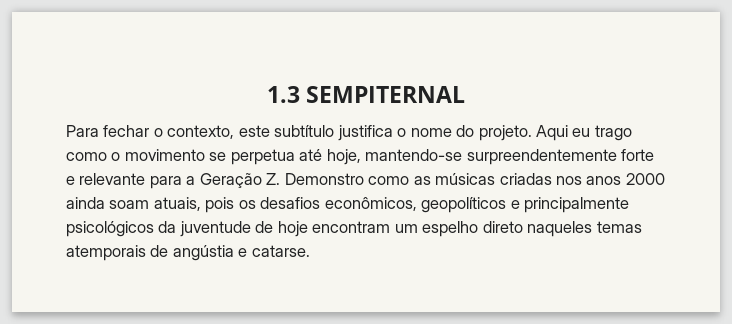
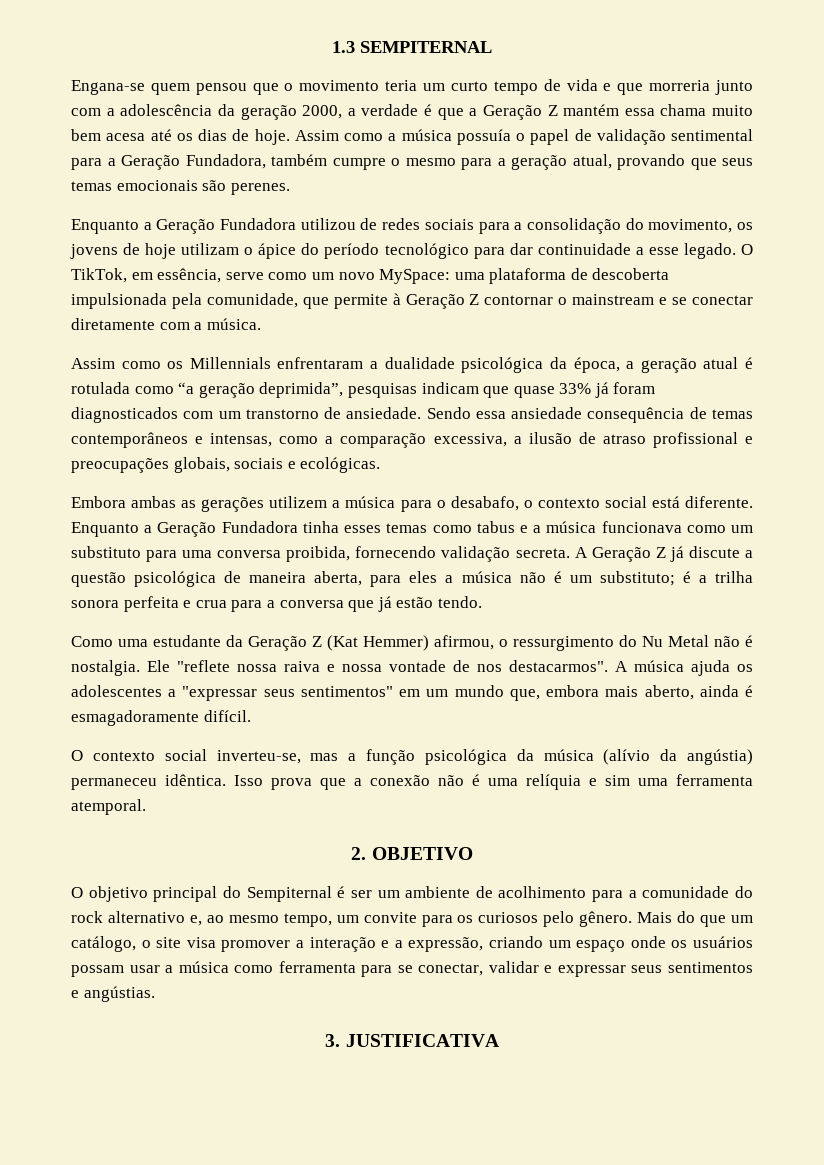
- Para fechar o contexto, este subtítulo justifica o nome do projeto. Aqui eu trago como o movimento se perpetua até hoje, mantendo-se surpreendentemente forte e relevante para a Geração Z. Demonstro como as músicas criadas nos anos 2000 ainda soam atuais, pois os desafios econômicos, geopolíticos e principalmente psicológicos da juventude de hoje encontram um espelho direto naqueles temas atemporais de angústia e catarse.
+ Engana-se quem pensou que o movimento teria um curto tempo de vida e que morreria junto com a adolescência da geração 2000, a verdade é que a Geração Z mantém essa chama muito bem acesa até os dias de hoje. Assim como a música possuía o papel de validação sentimental para a Geração Fundadora, também cumpre o mesmo para a geração atual, provando que seus temas emocionais são perenes.
+ Enquanto a Geração Fundadora utilizou de redes sociais para a consolidação do movimento, os jovens de hoje utilizam o ápice do período tecnológico para dar continuidade a esse legado. O TikTok, em essência, serve como um novo MySpace: uma plataforma de descoberta impulsionada pela comunidade, que permite à Geração Z contornar o mainstream e se conectar diretamente com a música.
+ Assim como os Millennials enfrentaram a dualidade psicológica da época, a geração atual é rotulada como “a geração deprimida”, pesquisas indicam que quase 33% já foram diagnosticados com um transtorno de ansiedade. Sendo essa ansiedade consequência de temas contemporâneos e intensas, como a comparação excessiva, a ilusão de atraso profissional e preocupações globais, sociais e ecológicas.
+ Embora ambas as gerações utilizem a música para o desabafo, o contexto social está diferente. Enquanto a Geração Fundadora tinha esses temas como tabus e a música funcionava como um substituto para uma conversa proibida, fornecendo validação secreta. A Geração Z já discute a questão psicológica de maneira aberta, para eles a música não é um substituto; é a trilha sonora perfeita e crua para a conversa que já estão tendo.
+ Como uma estudante da Geração Z (Kat Hemmer) afirmou, o ressurgimento do Nu Metal não é nostalgia. Ele "reflete nossa raiva e nossa vontade de nos destacarmos". A música ajuda os adolescentes a "expressar seus sentimentos" em um mundo que, embora mais aberto, ainda é esmagadoramente difícil.
+ O contexto social inverteu-se, mas a função psicológica da música (alívio da angústia) permaneceu idêntica. Isso prova que a conexão não é uma relíquia e sim uma ferramenta atemporal.
+ 2. OBJETIVO
+ O objetivo principal do Sempiternal é ser um ambiente de acolhimento para a comunidade do rock alternativo e, ao mesmo tempo, um convite para os curiosos pelo gênero. Mais do que um catálogo, o site visa promover a interação e a expressão, criando um espaço onde os usuários possam usar a música como ferramenta para se conectar, validar e expressar seus sentimentos e angústias.
+ 3. JUSTIFICATIVA

